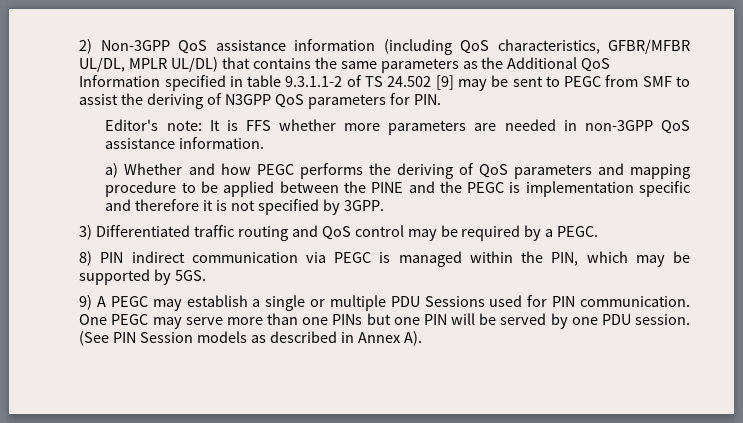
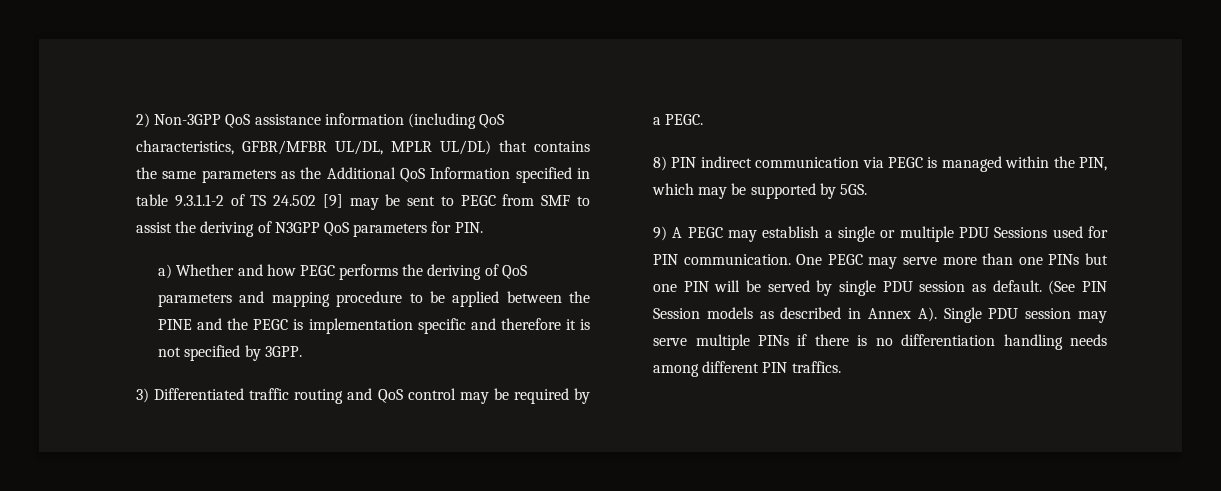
- Editor's note: It is FFS whether more parameters are needed in non-3GPP QoS assistance information.
- One PEGC may serve more than one PINs but one PIN will be served by one PDU session.
+ One PEGC may serve more than one PINs but one PIN will be served by single PDU session as default.
- (See PIN Session models as described in Annex A).
+ (See PIN Session models as described in Annex A). Single PDU session may serve multiple PINs if there is no differentiation handling needs among different PIN traffics.

